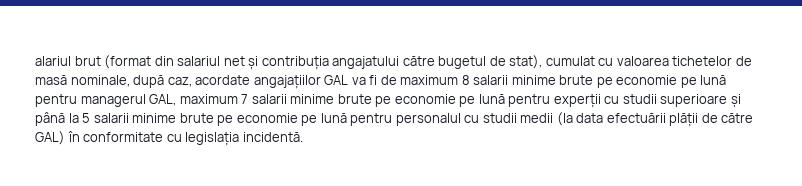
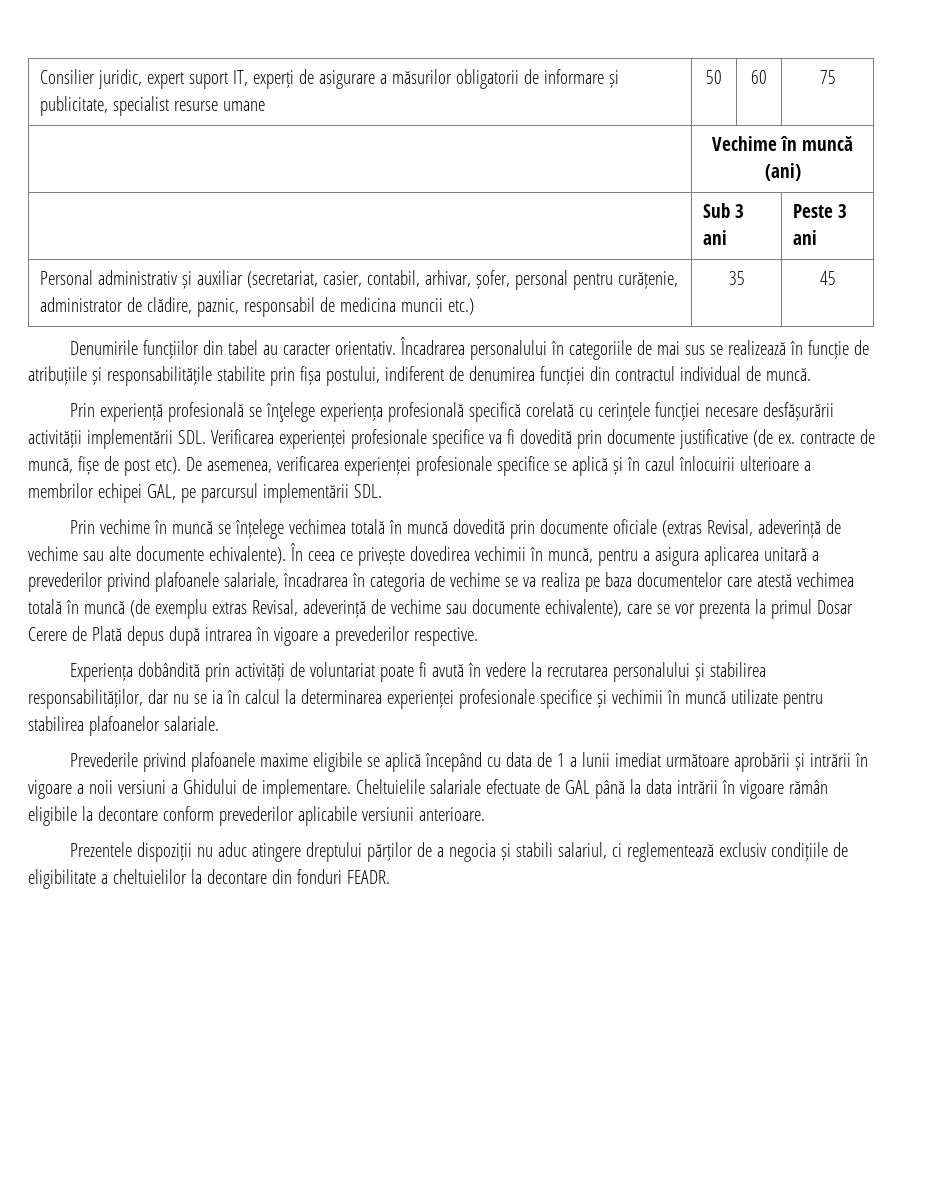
- alariul brut (format din salariul net și contribuția angajatului către bugetul de stat), cumulat cu valoarea tichetelor de masă nominale, după caz, acordate angajațiilor GAL va fi de maximum 8 salarii minime brute pe economie pe lună pentru managerul GAL, maximum 7 salarii minime brute pe economie pe lună pentru experții cu studii superioare și până la 5 salarii minime brute pe economie pe lună pentru personalul cu studii medii (la data efectuării plății de către GAL) în conformitate cu legislația incidentă.
+ Consilier juridic, expert suport IT, experți de asigurare a măsurilor obligatorii de informare și publicitate, specialist resurse umane | 50 | 60 | 75
+ | Vechime în muncă (ani)
+ | Sub 3 ani | Peste 3 ani
+ Personal administrativ și auxiliar (secretariat, casier, contabil, arhivar, șofer, personal pentru curățenie, administrator de clădire, paznic, responsabil de medicina muncii etc.) | 35 | 45
+ Denumirile funcțiilor din tabel au caracter orientativ. Încadrarea personalului în categoriile de mai sus se realizează în funcție de atribuțiile și responsabilitățile stabilite prin fișa postului, indiferent de denumirea funcției din contractul individual de muncă.
+ Prin experiență profesională se înţelege experiența profesională specifică corelată cu cerințele funcției necesare desfășurării activității implementării SDL. Verificarea experienței profesionale specifice va fi dovedită prin documente justificative (de ex. contracte de muncă, fișe de post etc). De asemenea, verificarea experienței profesionale specifice se aplică și în cazul înlocuirii ulterioare a membrilor echipei GAL, pe parcursul implementării SDL.
+ Prin vechime în muncă se înțelege vechimea totală în muncă dovedită prin documente oficiale (extras Revisal, adeverință de vechime sau alte documente echivalente). În ceea ce privește dovedirea vechimii în muncă, pentru a asigura aplicarea unitară a prevederilor privind plafoanele salariale, încadrarea în categoria de vechime se va realiza pe baza documentelor care atestă vechimea totală în muncă (de exemplu extras Revisal, adeverință de vechime sau documente echivalente), care se vor prezenta la primul Dosar Cerere de Plată depus după intrarea în vigoare a prevederilor respective.
+ Experiența dobândită prin activități de voluntariat poate fi avută în vedere la recrutarea personalului și stabilirea responsabilităților, dar nu se ia în calcul la determinarea experienței profesionale specifice și vechimii în muncă utilizate pentru stabilirea plafoanelor salariale.
+ Prevederile privind plafoanele maxime eligibile se aplică începând cu data de 1 a lunii imediat următoare aprobării și intrării în vigoare a noii versiuni a Ghidului de implementare. Cheltuielile salariale efectuate de GAL până la data intrării în vigoare rămân eligibile la decontare conform prevederilor aplicabile versiunii anterioare.
+ Prezentele dispoziții nu aduc atingere dreptului părților de a negocia și stabili salariul, ci reglementează exclusiv condițiile de eligibilitate a cheltuielilor la decontare din fonduri FEADR.

